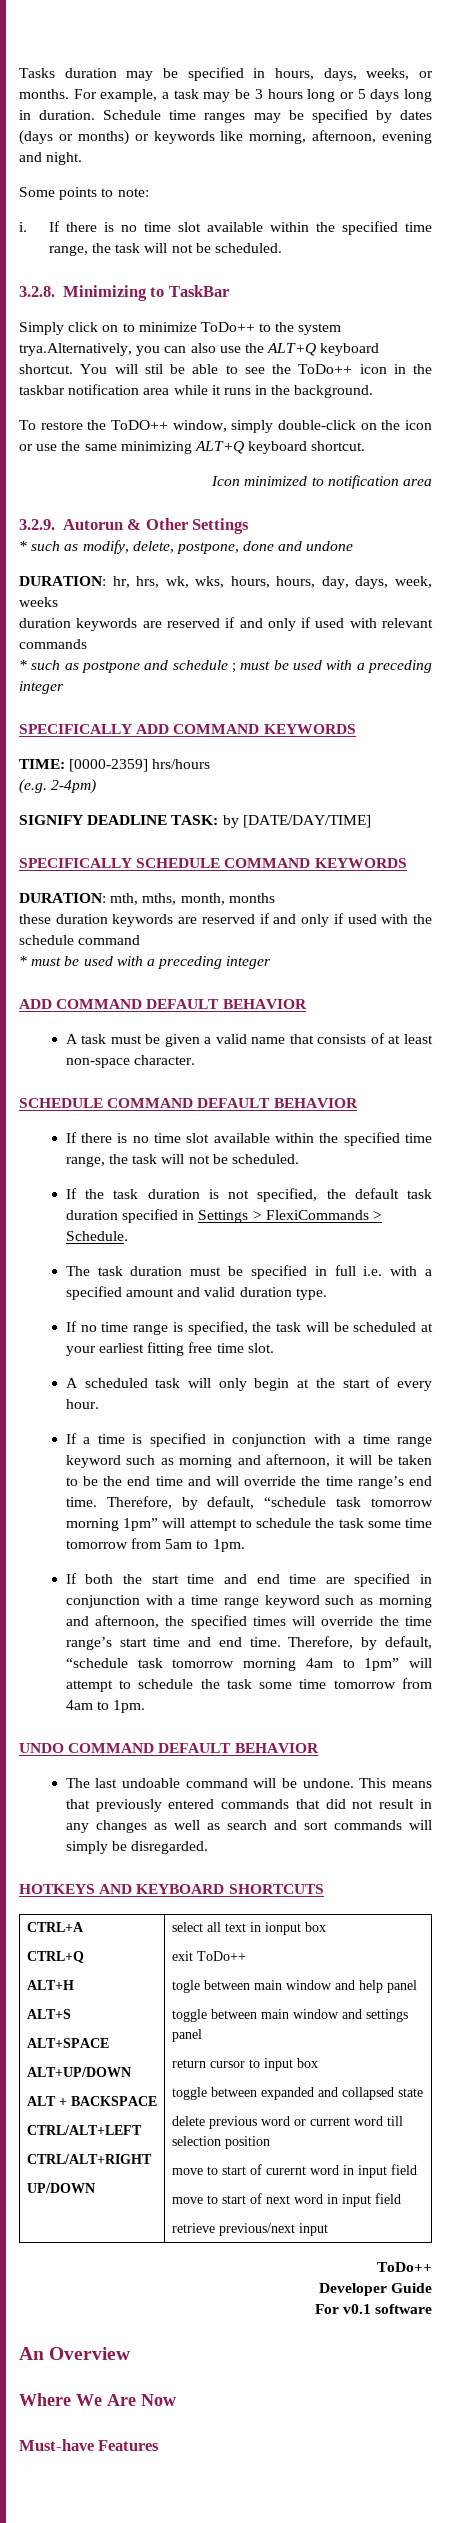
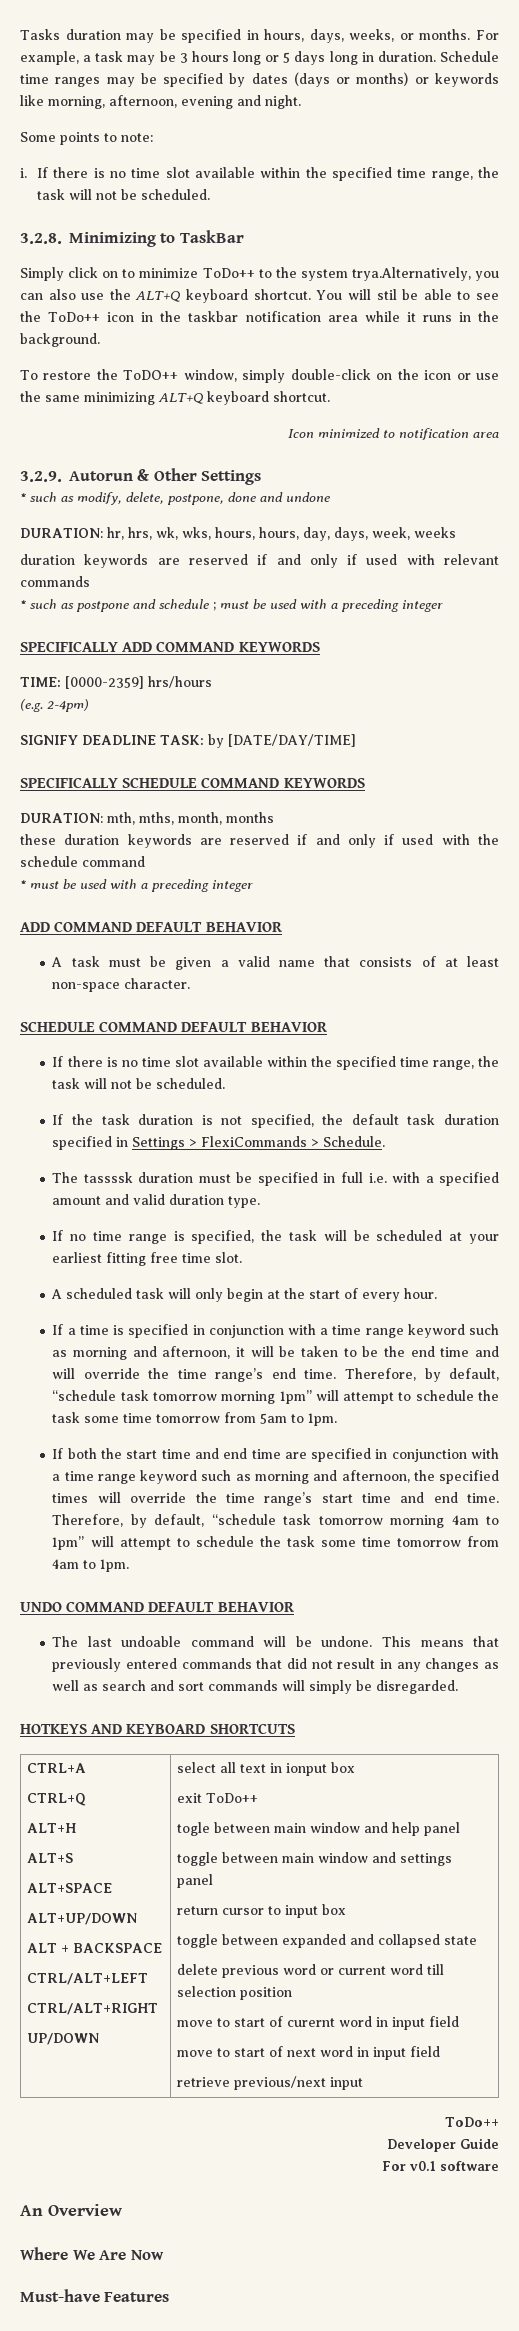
- The task duration must be specified in full i.e. with a specified amount and valid duration type.
+ The tassssk duration must be specified in full i.e. with a specified amount and valid duration type.

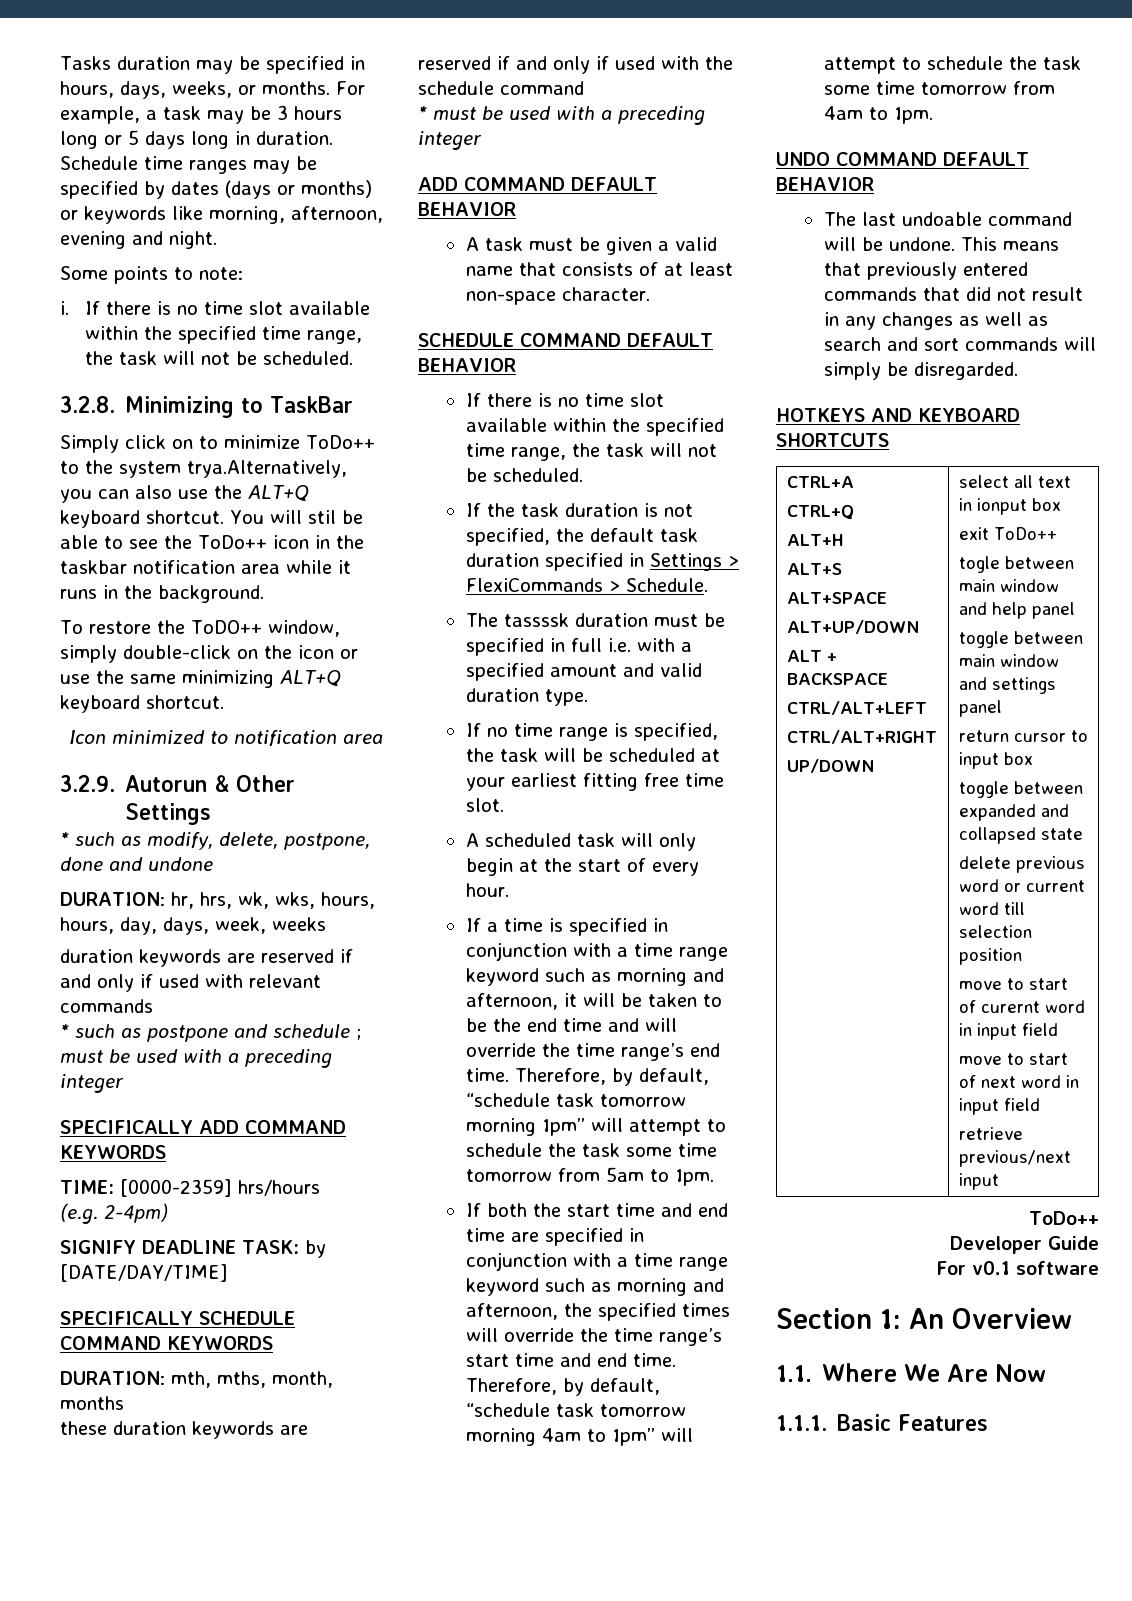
- An Overview
+ Section 1: An Overview
- Where We Are Now
+ 1.1. Where We Are Now
- Must-have Features
+ 1.1.1. Basic Features

